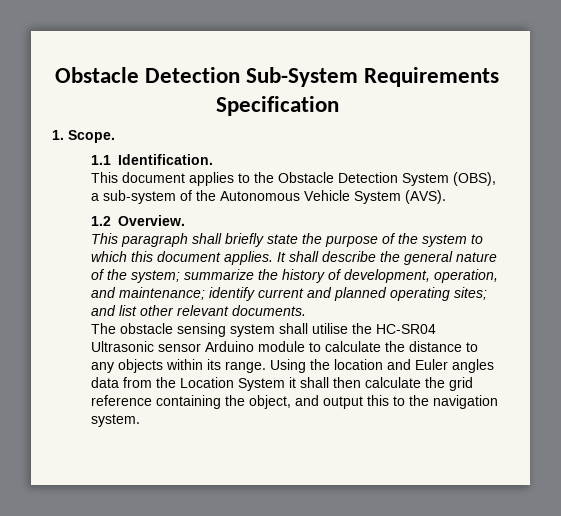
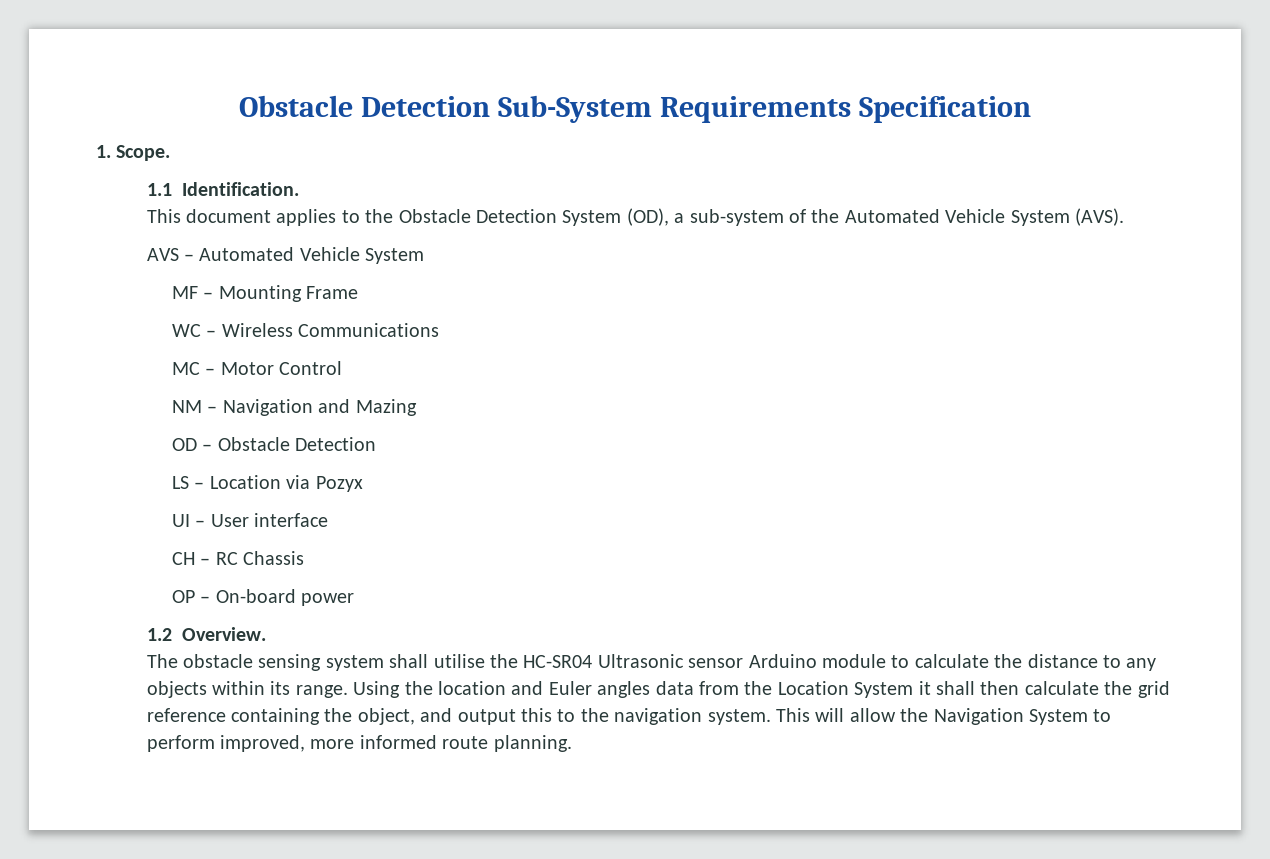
- This document applies to the Obstacle Detection System (OBS), a sub-system of the Autonomous Vehicle System (AVS).
+ This document applies to the Obstacle Detection System (OD), a sub-system of the Automated Vehicle System (AVS).
+ AVS – Automated Vehicle System
+ MF – Mounting Frame
+ WC – Wireless Communications
+ MC – Motor Control
+ NM – Navigation and Mazing
+ OD – Obstacle Detection
+ LS – Location via Pozyx
+ UI – User interface
+ CH – RC Chassis
+ OP – On-board power
  1.2 Overview.
- This paragraph shall briefly state the purpose of the system to which this document applies. It shall describe the general nature of the system; summarize the history of development, operation, and maintenance; identify current and planned operating sites; and list other relevant documents.
+ This will allow the Navigation System to perform improved, more informed route planning.

